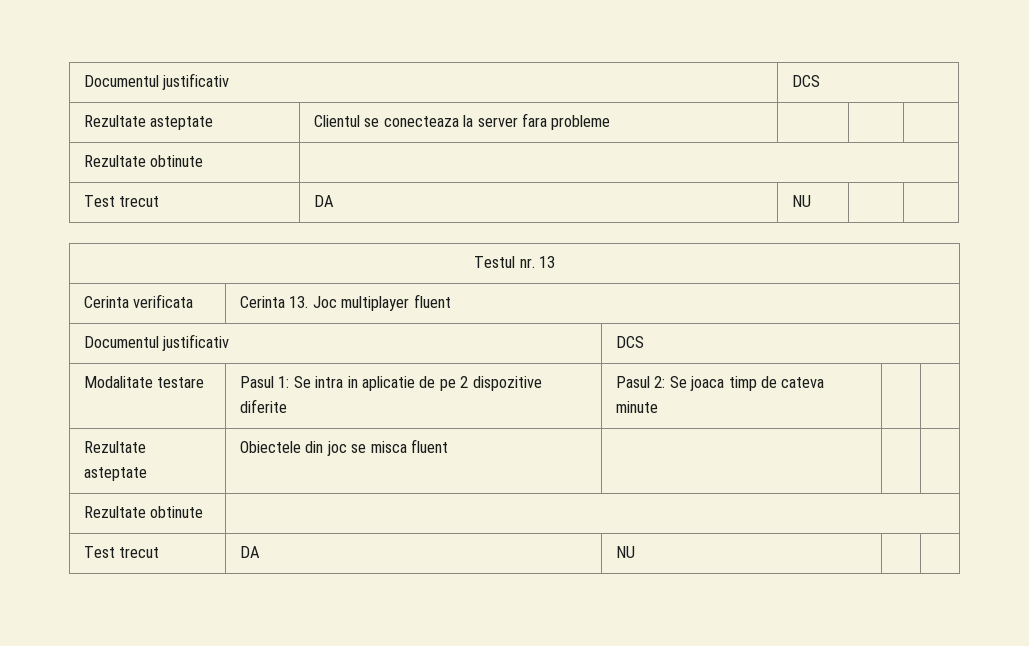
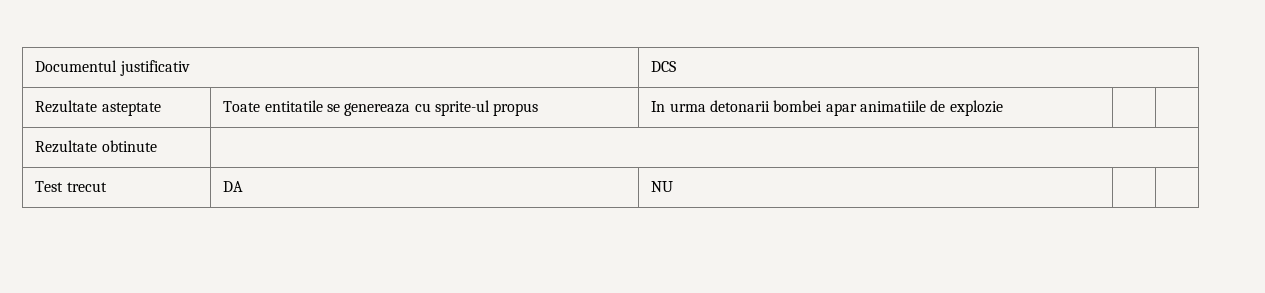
- Rezultate asteptate | Clientul se conecteaza la server fara probleme | | |
- Rezultate obtinute |
- Test trecut | DA | NU | |
- Testul nr. 13
- Cerinta verificata | Cerinta 13. Joc multiplayer fluent
- Documentul justificativ | DCS
- Modalitate testare | Pasul 1: Se intra in aplicatie de pe 2 dispozitive diferite | Pasul 2: Se joaca timp de cateva minute | |
- Rezultate asteptate | Obiectele din joc se misca fluent | | |
+ Rezultate asteptate | Toate entitatile se genereaza cu sprite-ul propus | In urma detonarii bombei apar animatiile de explozie | |

